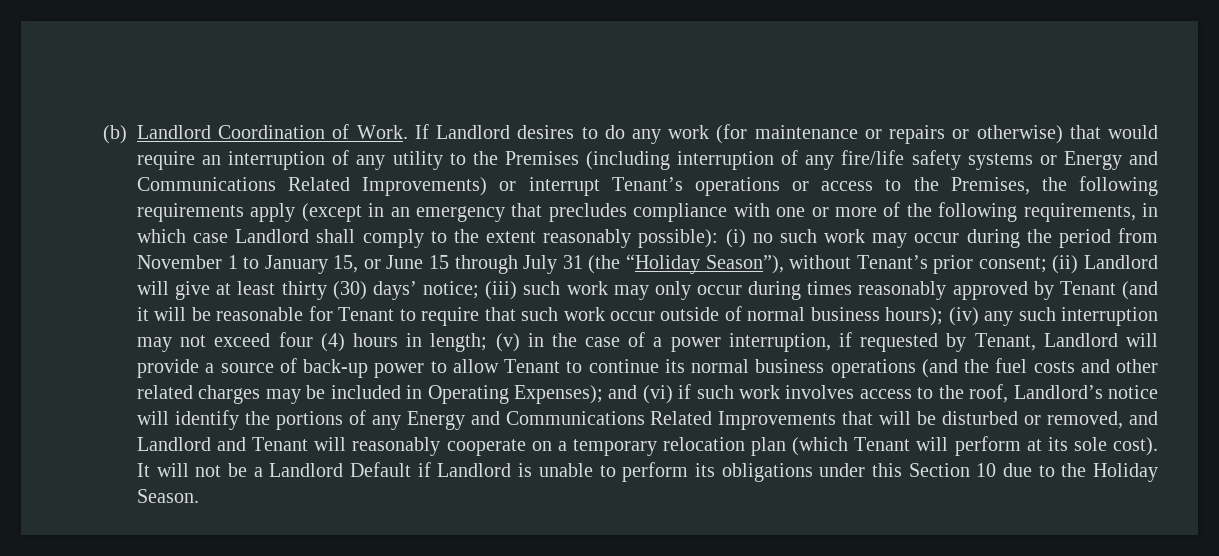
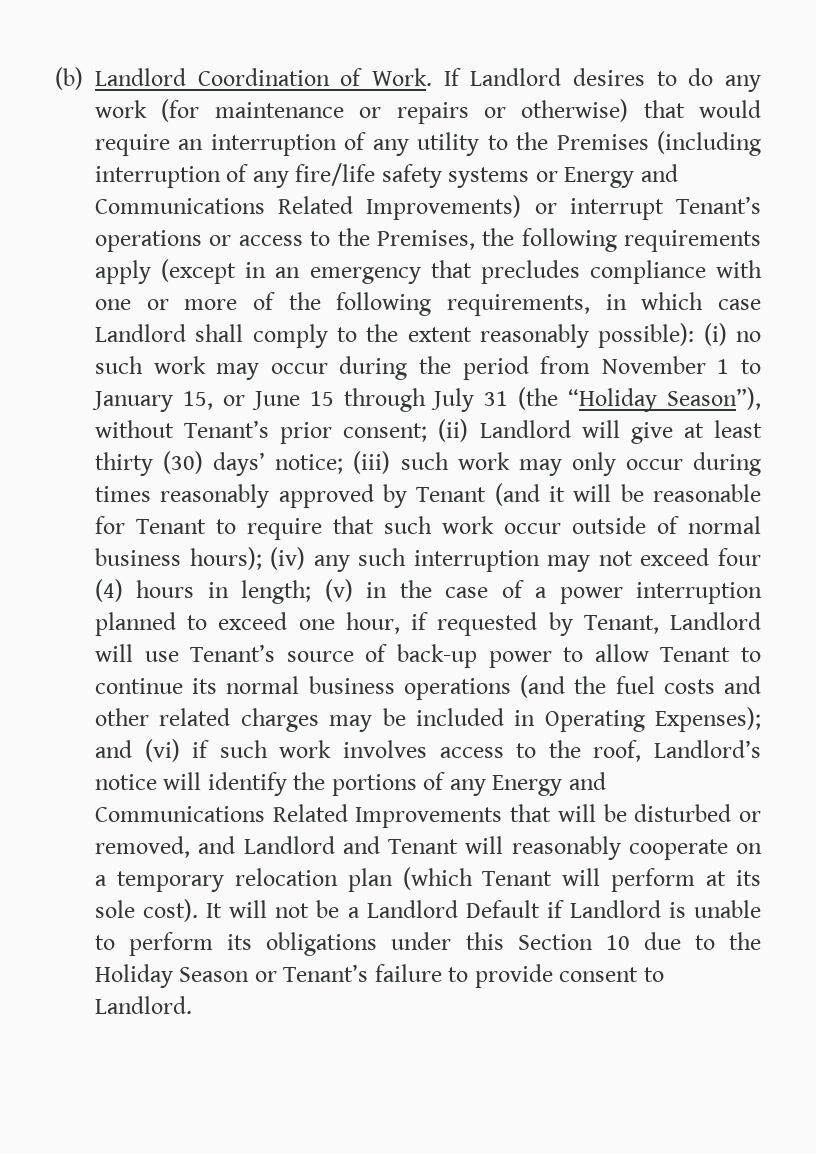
- (v) in the case of a power interruption, if requested by Tenant, Landlord will provide a source of back-up power to allow Tenant to continue its normal business operations (and the fuel costs and other related charges may be included in Operating Expenses);
+ (v) in the case of a power interruption planned to exceed one hour, if requested by Tenant, Landlord will use Tenant’s source of back-up power to allow Tenant to continue its normal business operations (and the fuel costs and other related charges may be included in Operating Expenses);
- It will not be a Landlord Default if Landlord is unable to perform its obligations under this Section 10 due to the Holiday Season.
+ It will not be a Landlord Default if Landlord is unable to perform its obligations under this Section 10 due to the Holiday Season or Tenant’s failure to provide consent to Landlord.

